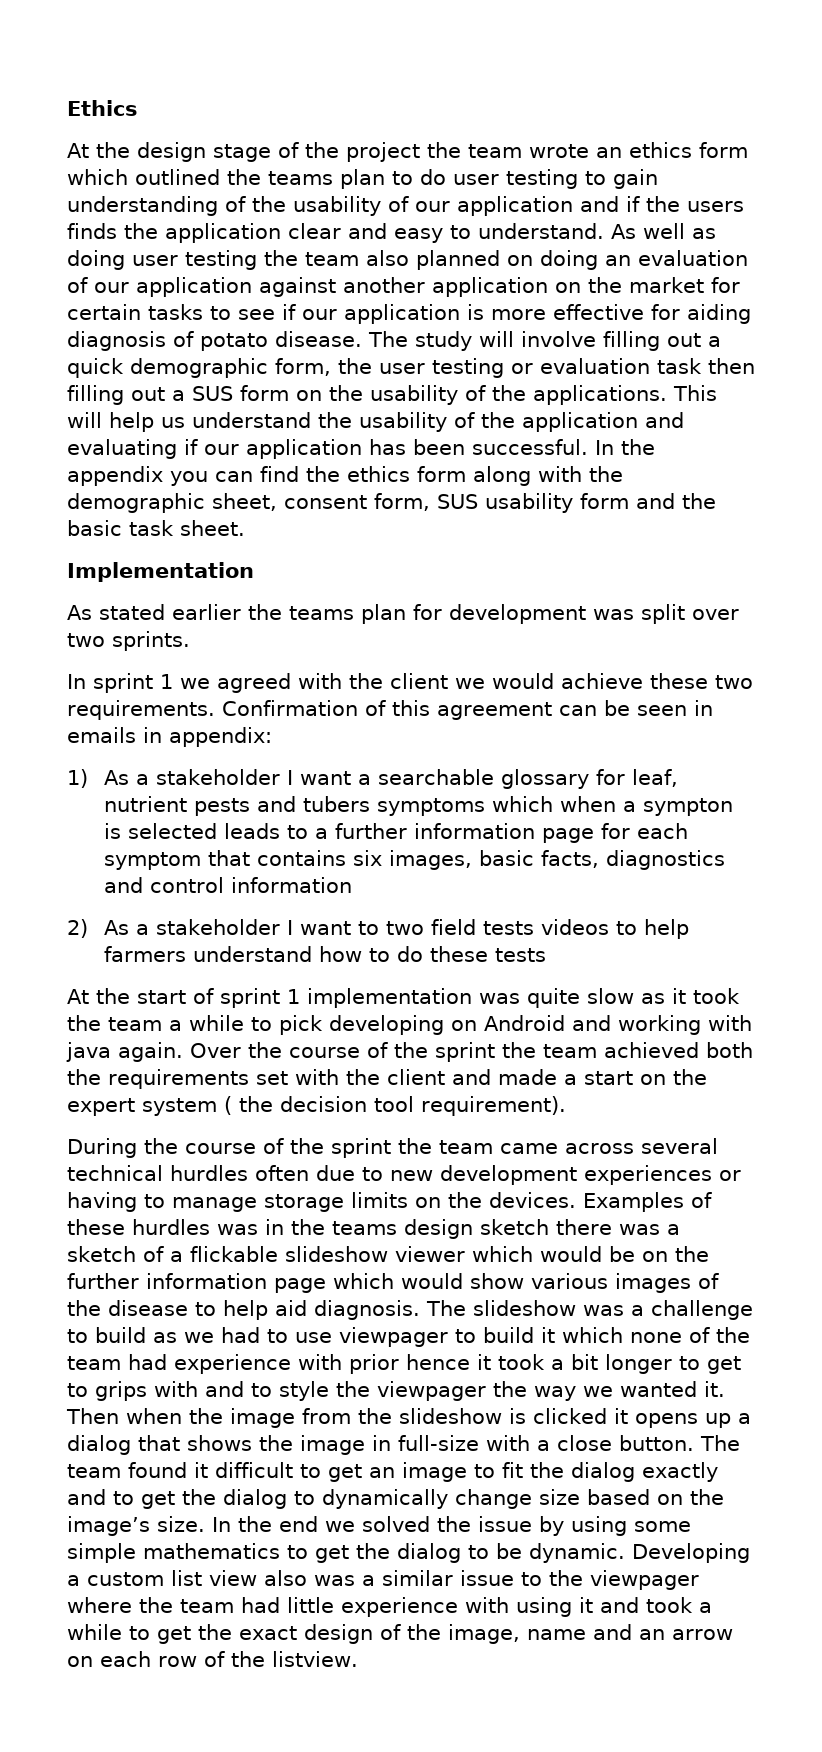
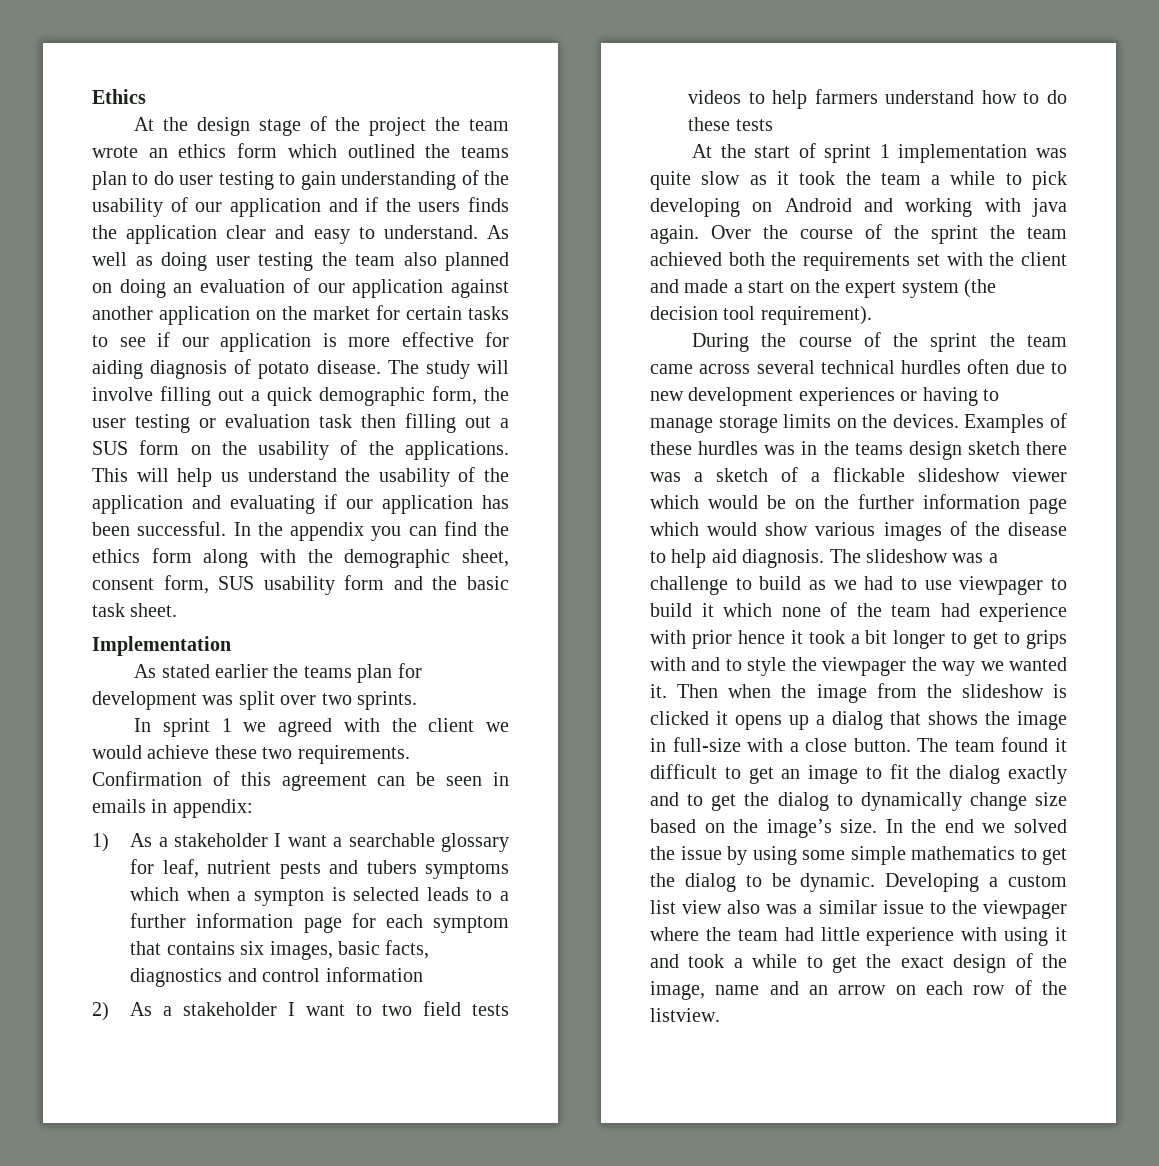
- Over the course of the sprint the team achieved both the requirements set with the client and made a start on the expert system ( the decision tool requirement).
+ Over the course of the sprint the team achieved both the requirements set with the client and made a start on the expert system (the decision tool requirement).

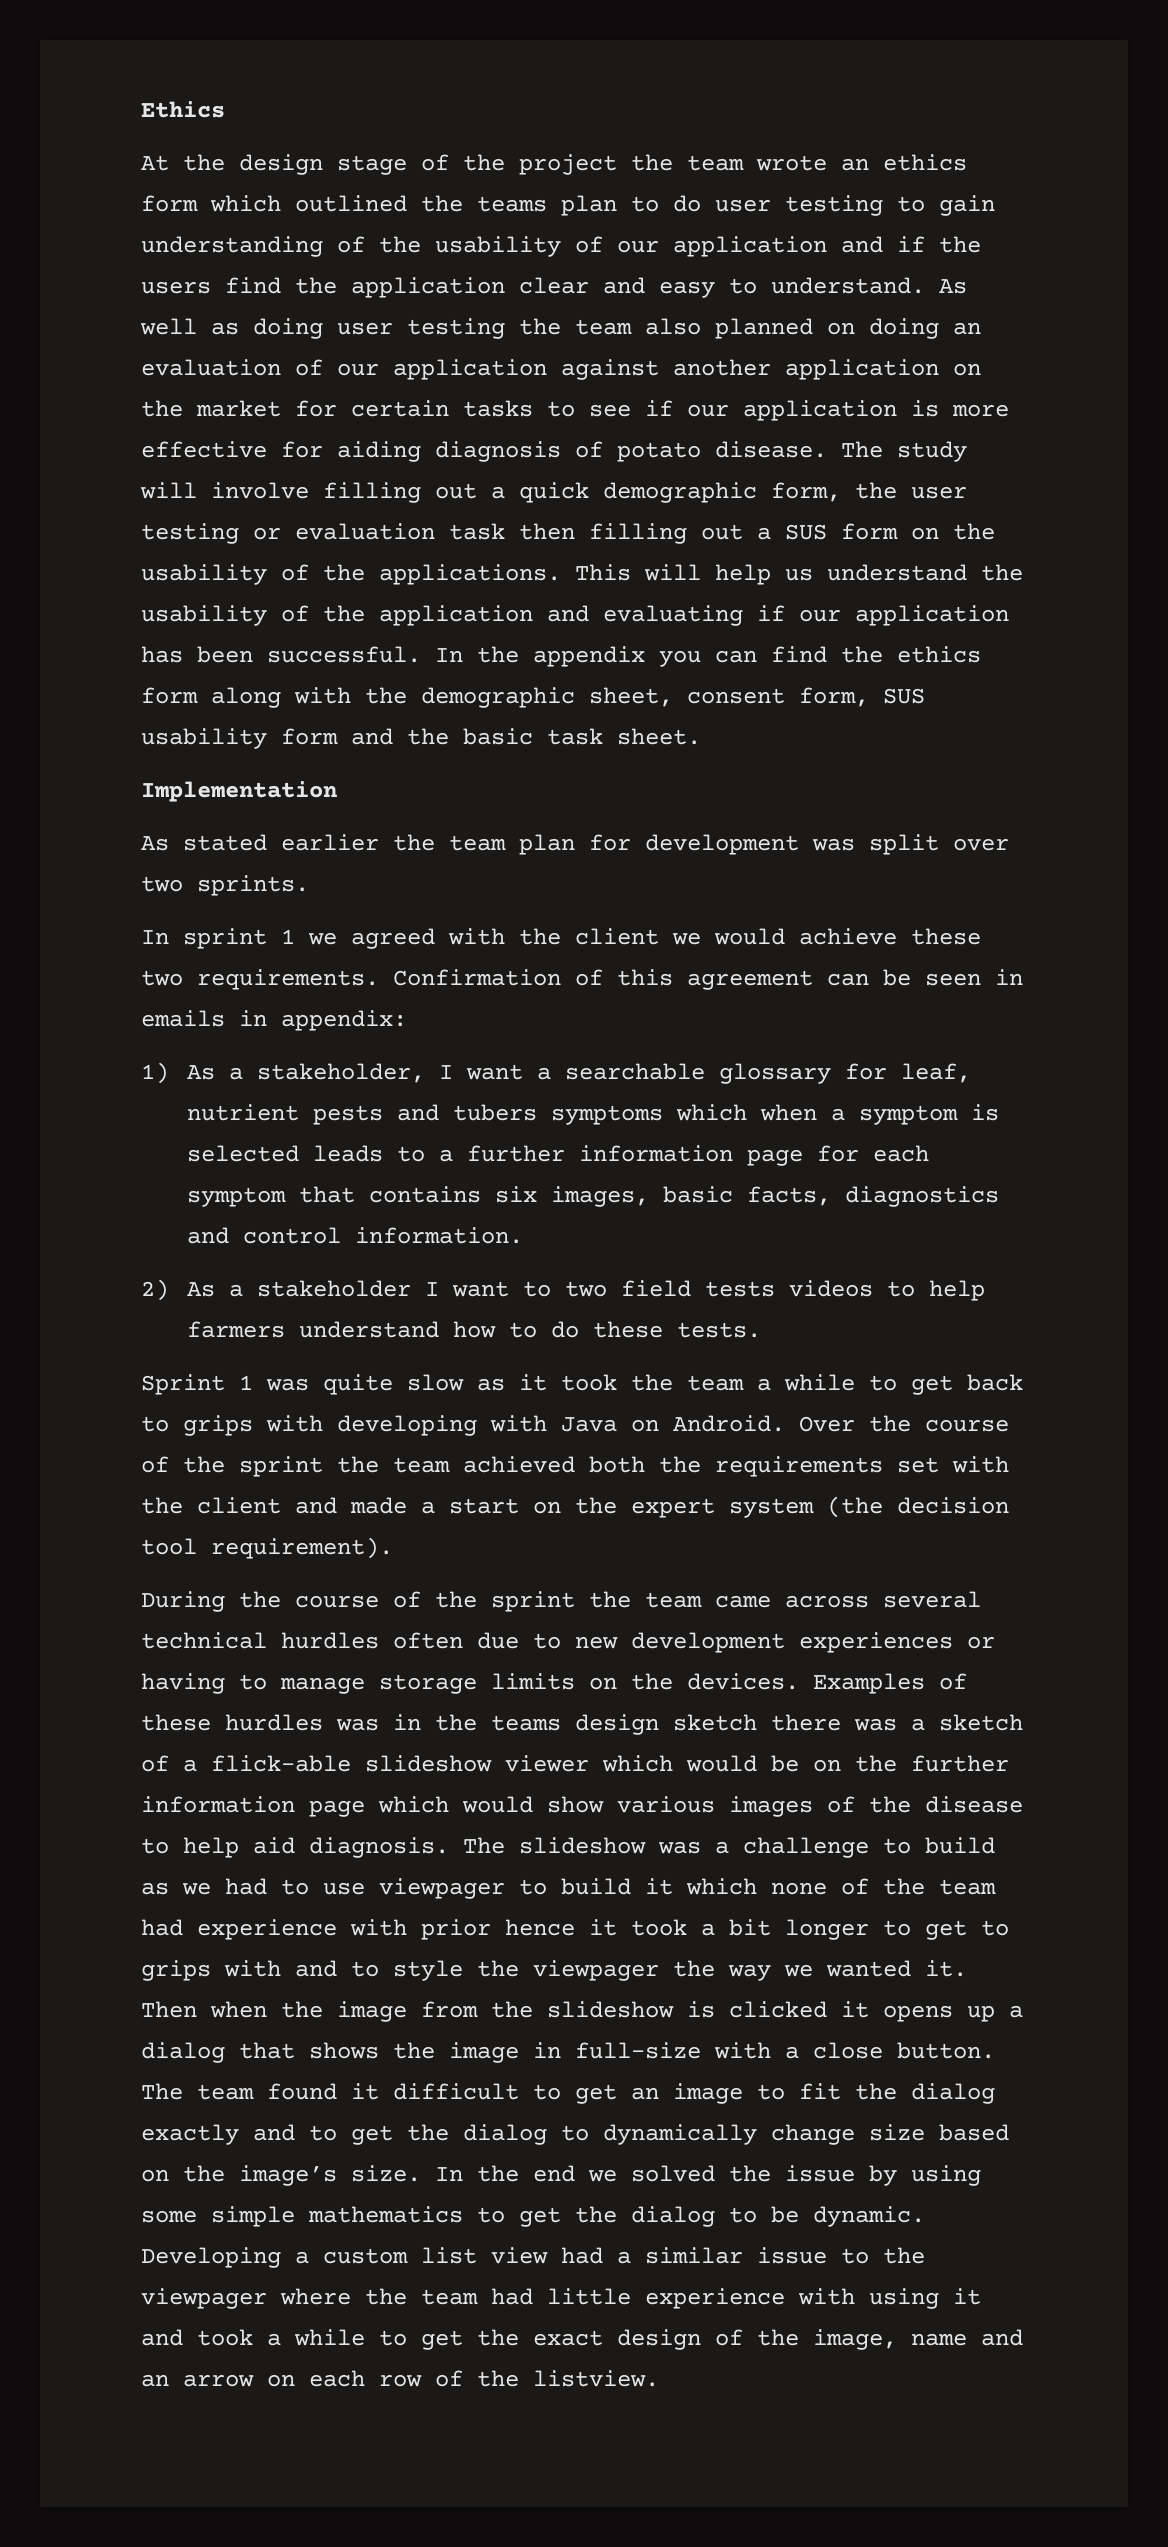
- At the design stage of the project the team wrote an ethics form which outlined the teams plan to do user testing to gain understanding of the usability of our application and if the users finds the application clear and easy to understand.
+ At the design stage of the project the team wrote an ethics form which outlined the teams plan to do user testing to gain understanding of the usability of our application and if the users find the application clear and easy to understand.
- As stated earlier the teams plan for development was split over two sprints.
+ As stated earlier the team plan for development was split over two sprints.
- 1) As a stakeholder I want a searchable glossary for leaf, nutrient pests and tubers symptoms which when a sympton is selected leads to a further information page for each symptom that contains six images, basic facts, diagnostics and control information
+ 1) As a stakeholder, I want a searchable glossary for leaf, nutrient pests and tubers symptoms which when a symptom is selected leads to a further information page for each symptom that contains six images, basic facts, diagnostics and control information.
- 2) As a stakeholder I want to two field tests videos to help farmers understand how to do these tests
- At the start of sprint 1 implementation was quite slow as it took the team a while to pick developing on Android and working with java again.
+ 2) As a stakeholder I want to two field tests videos to help farmers understand how to do these tests.
+ Sprint 1 was quite slow as it took the team a while to get back to grips with developing with Java on Android.
- Examples of these hurdles was in the teams design sketch there was a sketch of a flickable slideshow viewer which would be on the further information page which would show various images of the disease to help aid diagnosis.
+ Examples of these hurdles was in the teams design sketch there was a sketch of a flick-able slideshow viewer which would be on the further information page which would show various images of the disease to help aid diagnosis.
- Developing a custom list view also was a similar issue to the viewpager where the team had little experience with using it and took a while to get the exact design of the image, name and an arrow on each row of the listview.
+ Developing a custom list view had a similar issue to the viewpager where the team had little experience with using it and took a while to get the exact design of the image, name and an arrow on each row of the listview.

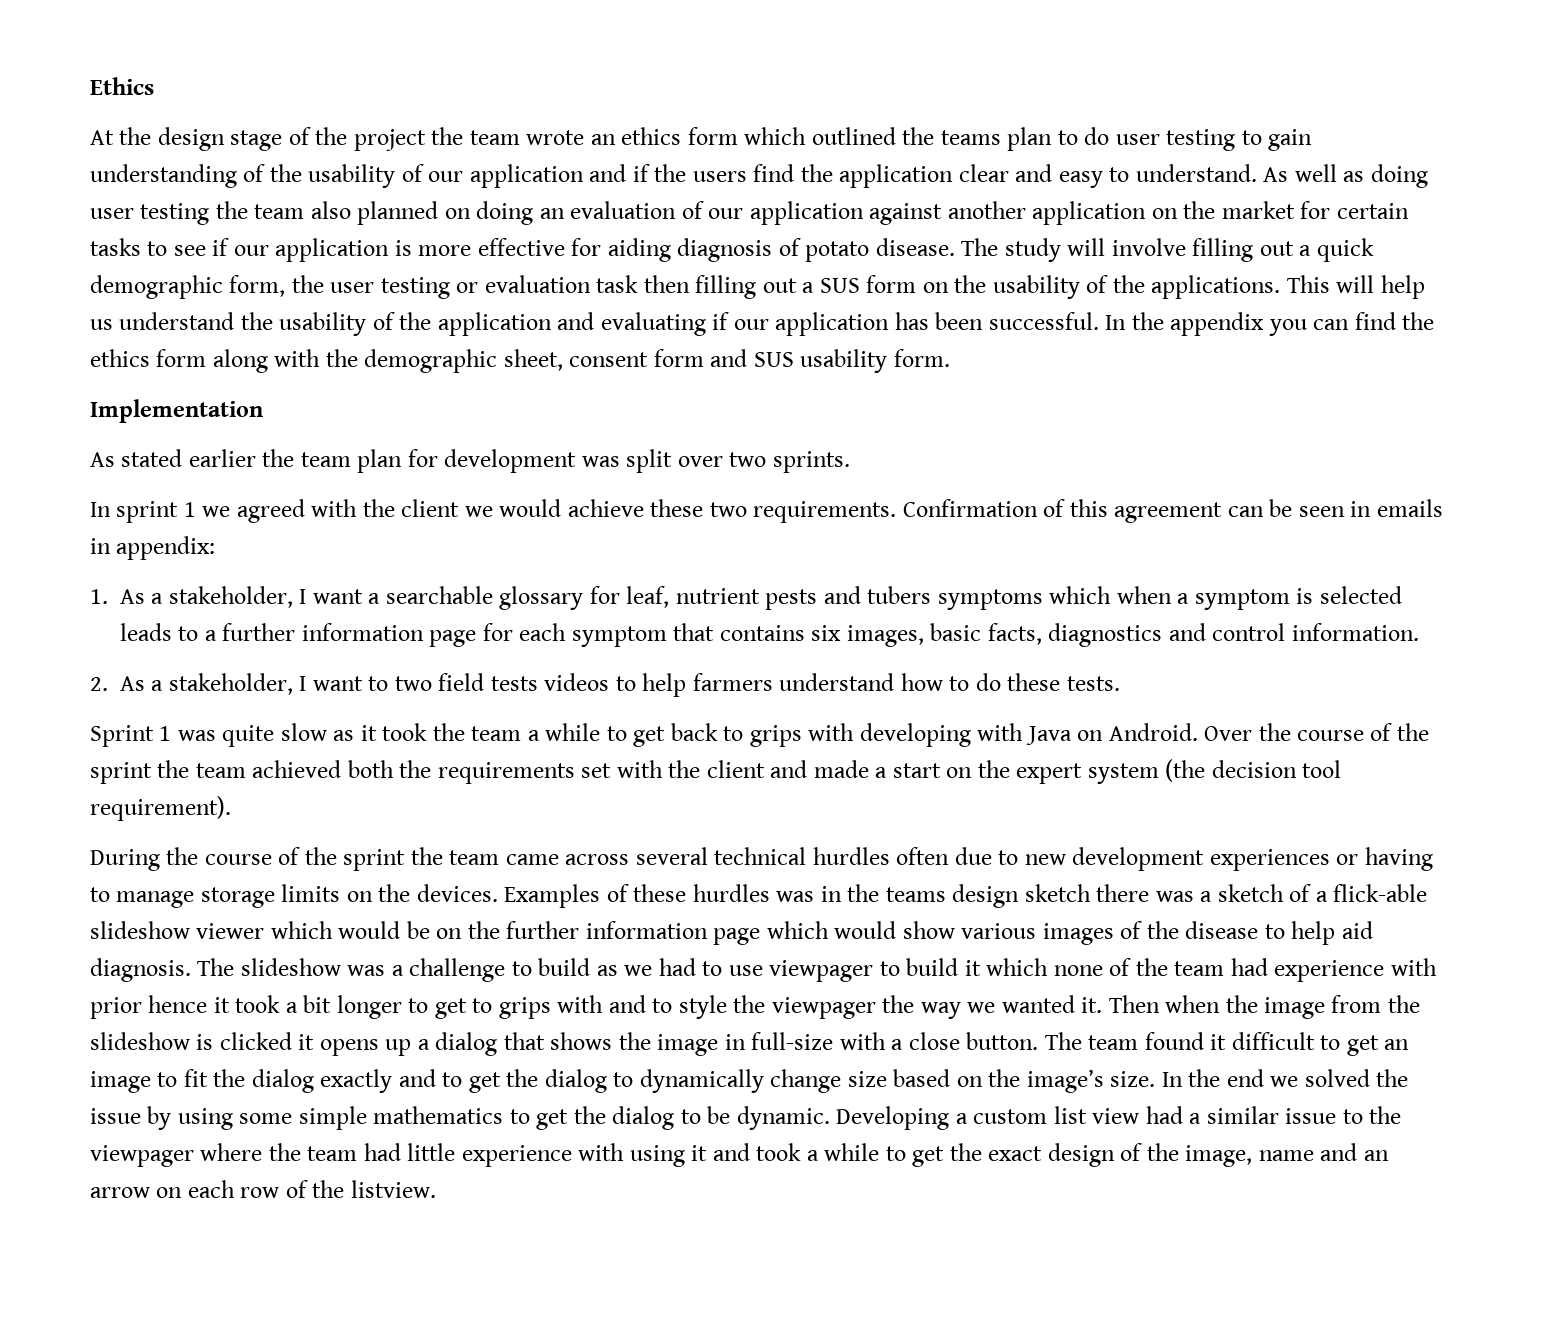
- In the appendix you can find the ethics form along with the demographic sheet, consent form, SUS usability form and the basic task sheet.
+ In the appendix you can find the ethics form along with the demographic sheet, consent form and SUS usability form.
- 1) As a stakeholder, I want a searchable glossary for leaf, nutrient pests and tubers symptoms which when a symptom is selected leads to a further information page for each symptom that contains six images, basic facts, diagnostics and control information.
+ 1. As a stakeholder, I want a searchable glossary for leaf, nutrient pests and tubers symptoms which when a symptom is selected leads to a further information page for each symptom that contains six images, basic facts, diagnostics and control information.
- 2) As a stakeholder I want to two field tests videos to help farmers understand how to do these tests.
+ 2. As a stakeholder, I want to two field tests videos to help farmers understand how to do these tests.

